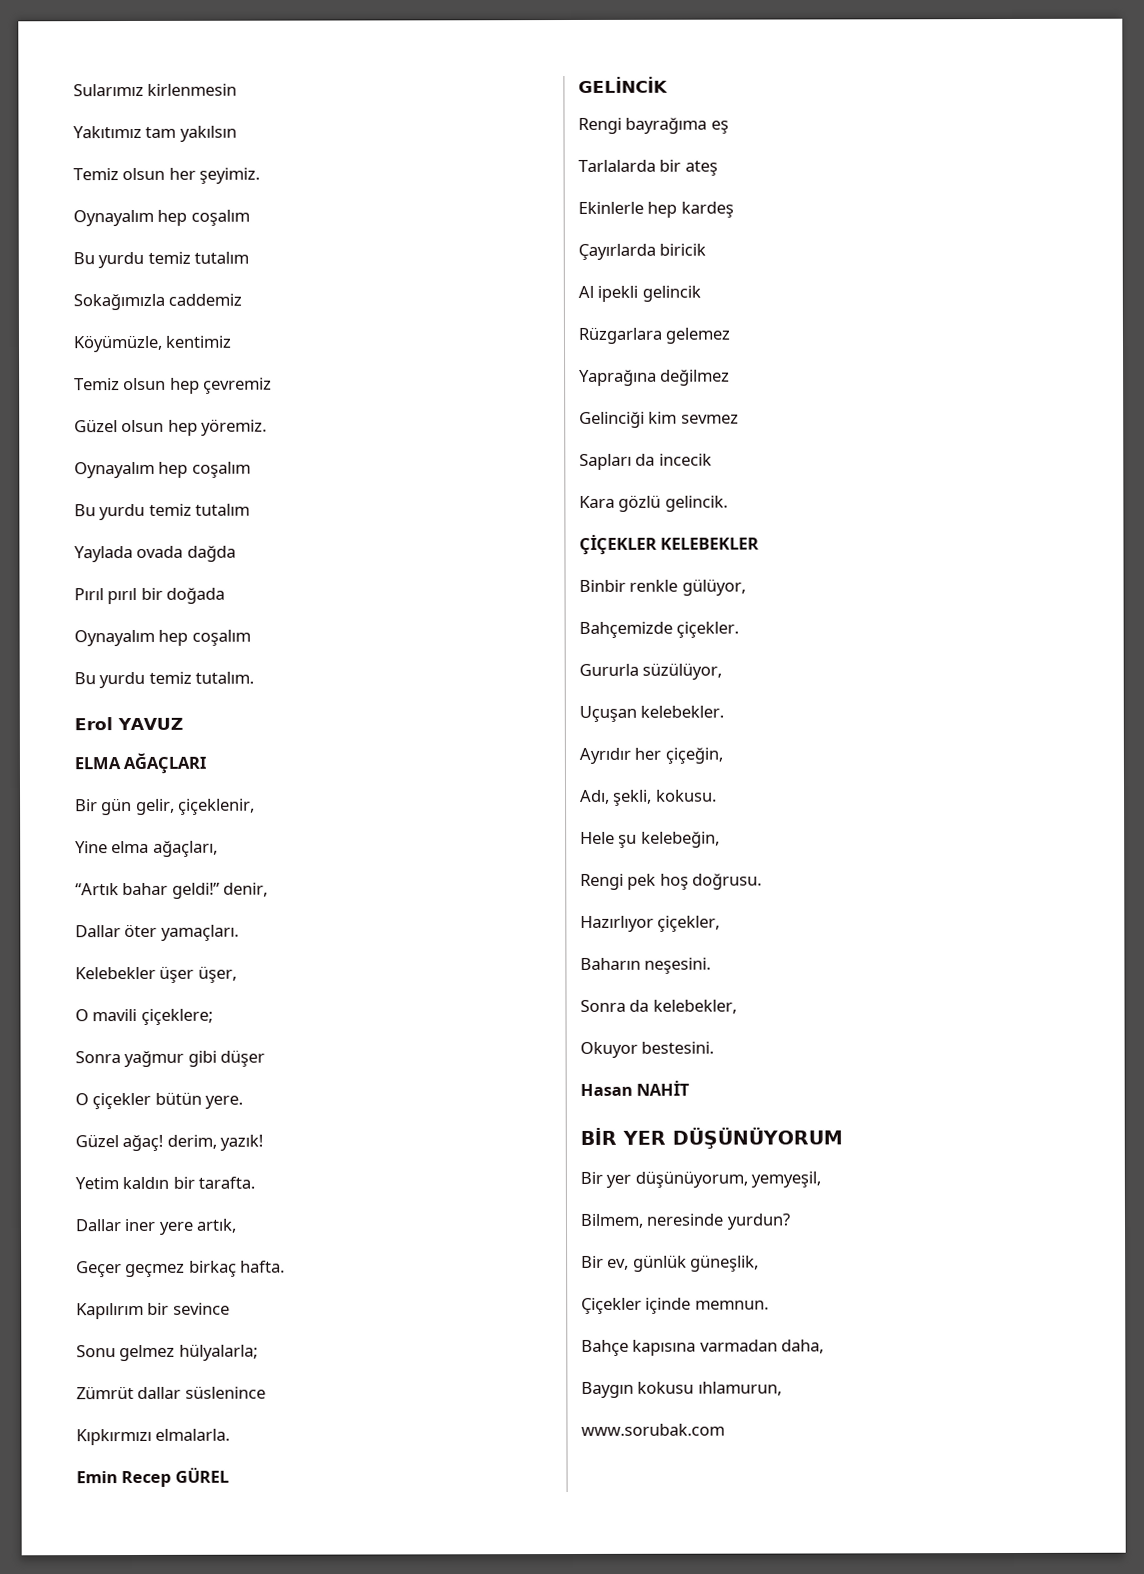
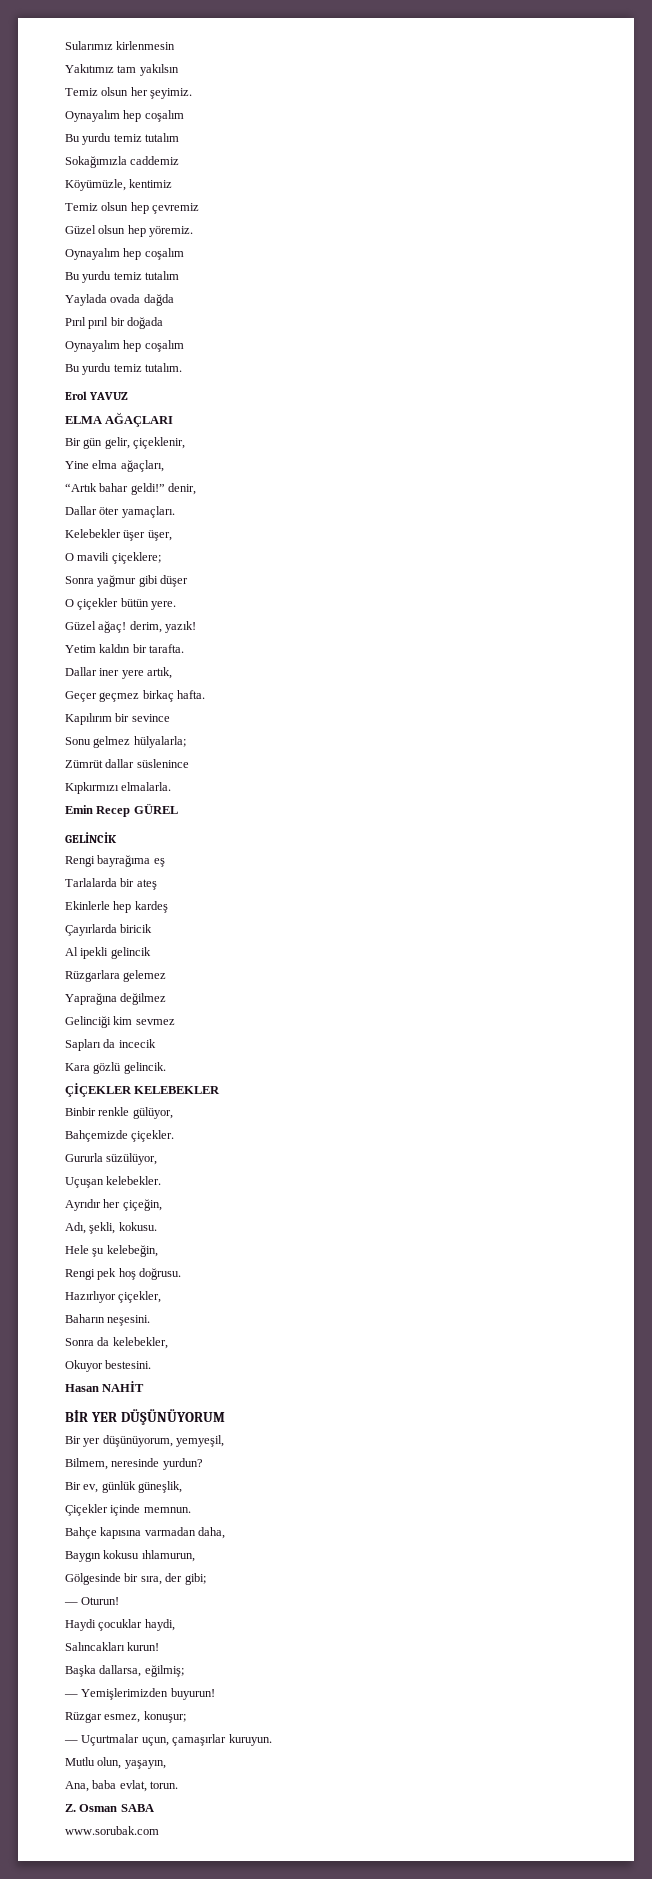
+ Gölgesinde bir sıra, der gibi;
+ — Oturun!
+ Haydi çocuklar haydi,
+ Salıncakları kurun!
+ Başka dallarsa, eğilmiş;
+ — Yemişlerimizden buyurun!
+ Rüzgar esmez, konuşur;
+ — Uçurtmalar uçun, çamaşırlar kuruyun.
+ Mutlu olun, yaşayın,
+ Ana, baba evlat, torun.
+ Z. Osman SABA

